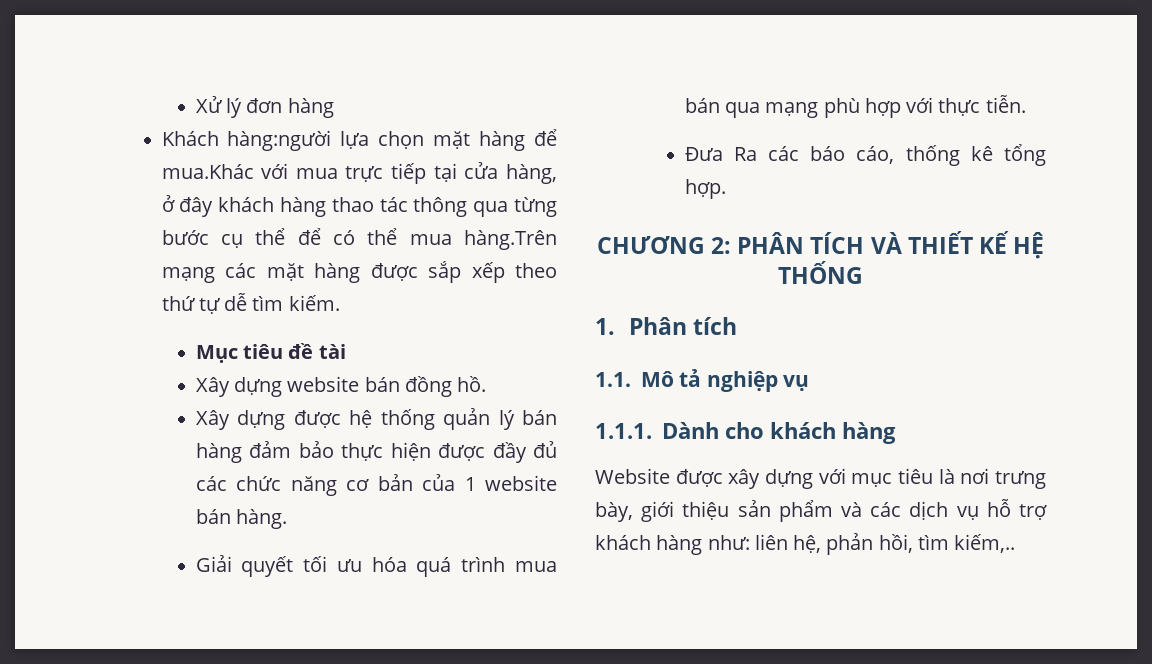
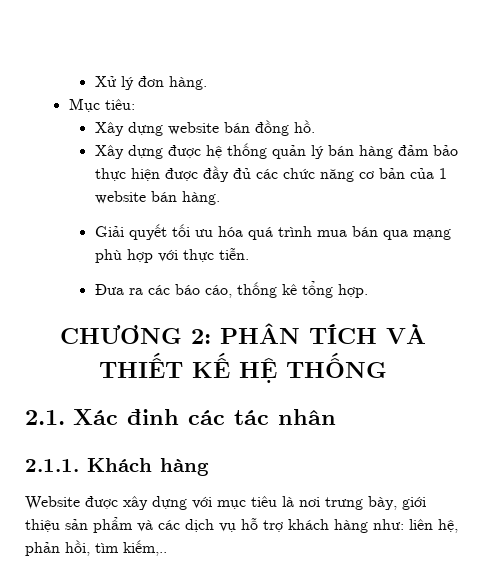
- Xử lý đơn hàng
- Khách hàng:người lựa chọn mặt hàng để mua.Khác với mua trực tiếp tại cửa hàng, ở đây khách hàng thao tác thông qua từng bước cụ thể để có thể mua hàng.Trên mạng các mặt hàng được sắp xếp theo thứ tự dễ tìm kiếm.
- Mục tiêu đề tài
+ Xử lý đơn hàng.
+ Mục tiêu:
- Đưa Ra các báo cáo, thống kê tổng hợp.
+ Đưa ra các báo cáo, thống kê tổng hợp.
- 1. Phân tích
- 1.1. Mô tả nghiệp vụ
- 1.1.1. Dành cho khách hàng
+ 2.1. Xác đinh các tác nhân
+ 2.1.1. Khách hàng

